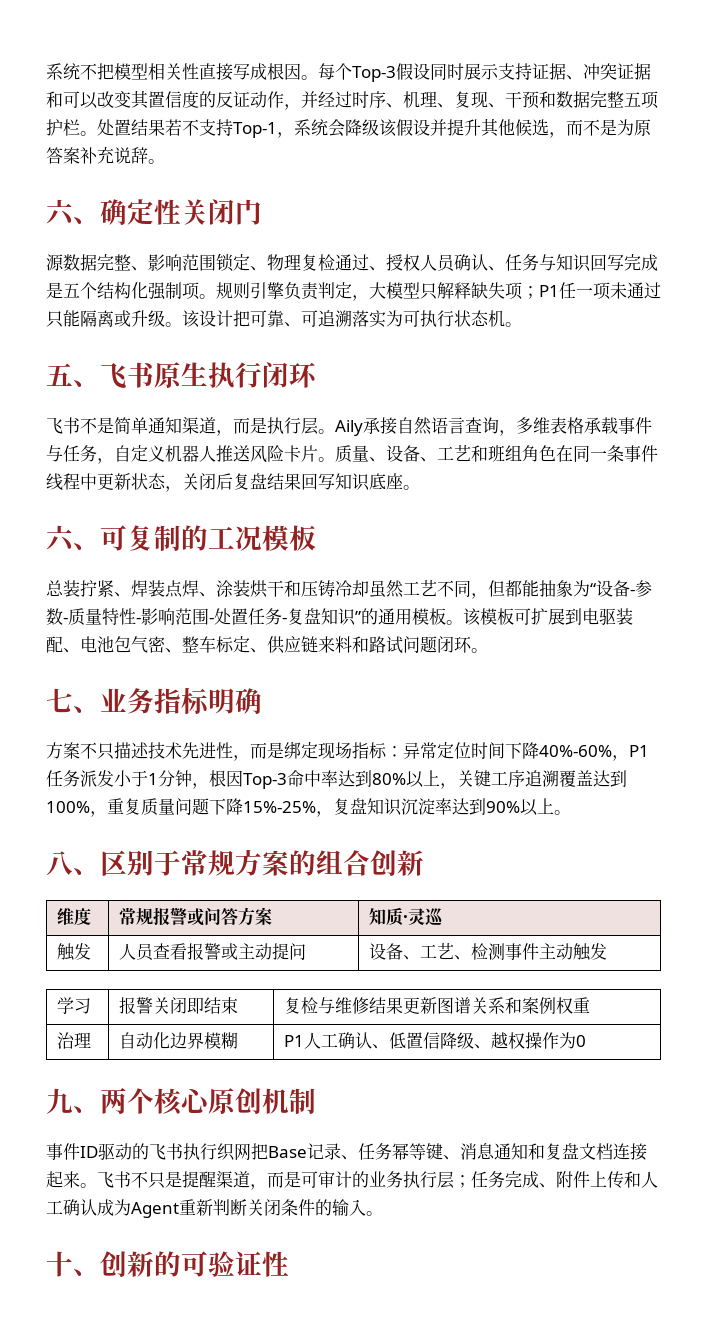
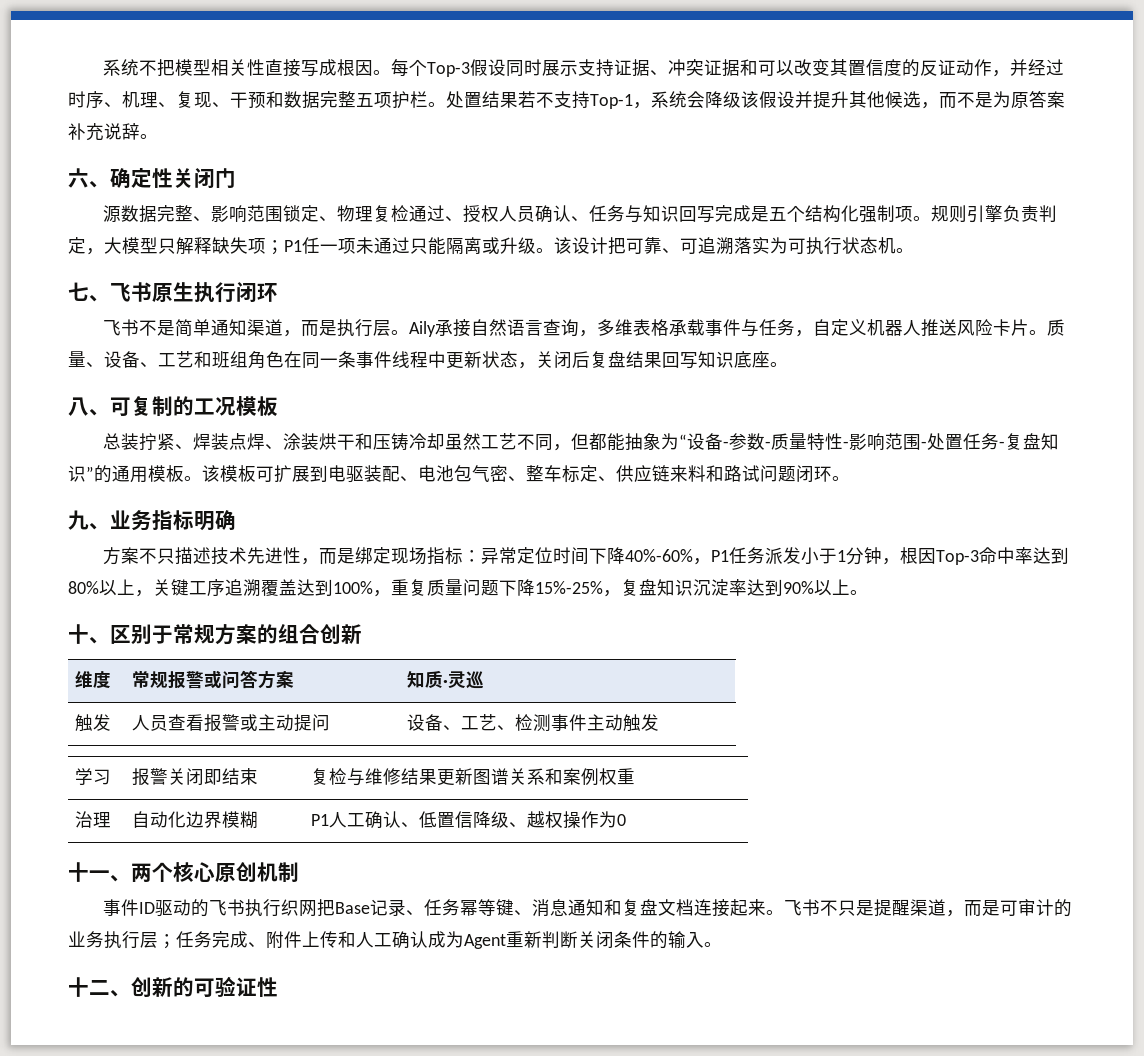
- 五、飞书原生执行闭环
+ 七、飞书原生执行闭环
- 六、可复制的工况模板
+ 八、可复制的工况模板
- 七、业务指标明确
+ 九、业务指标明确
- 八、区别于常规方案的组合创新
+ 十、区别于常规方案的组合创新
- 九、两个核心原创机制
+ 十一、两个核心原创机制
- 十、创新的可验证性
+ 十二、创新的可验证性

